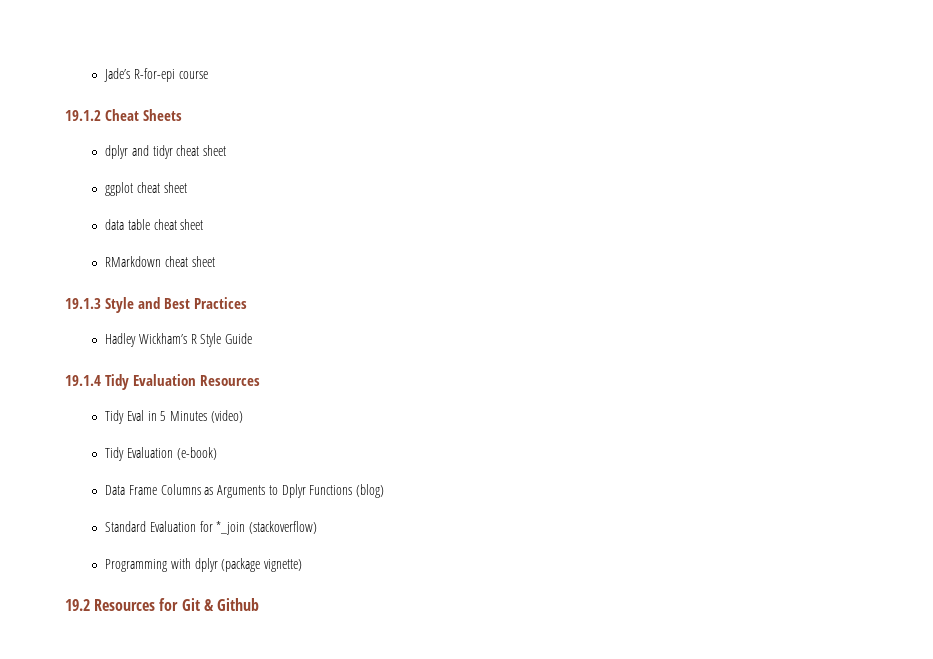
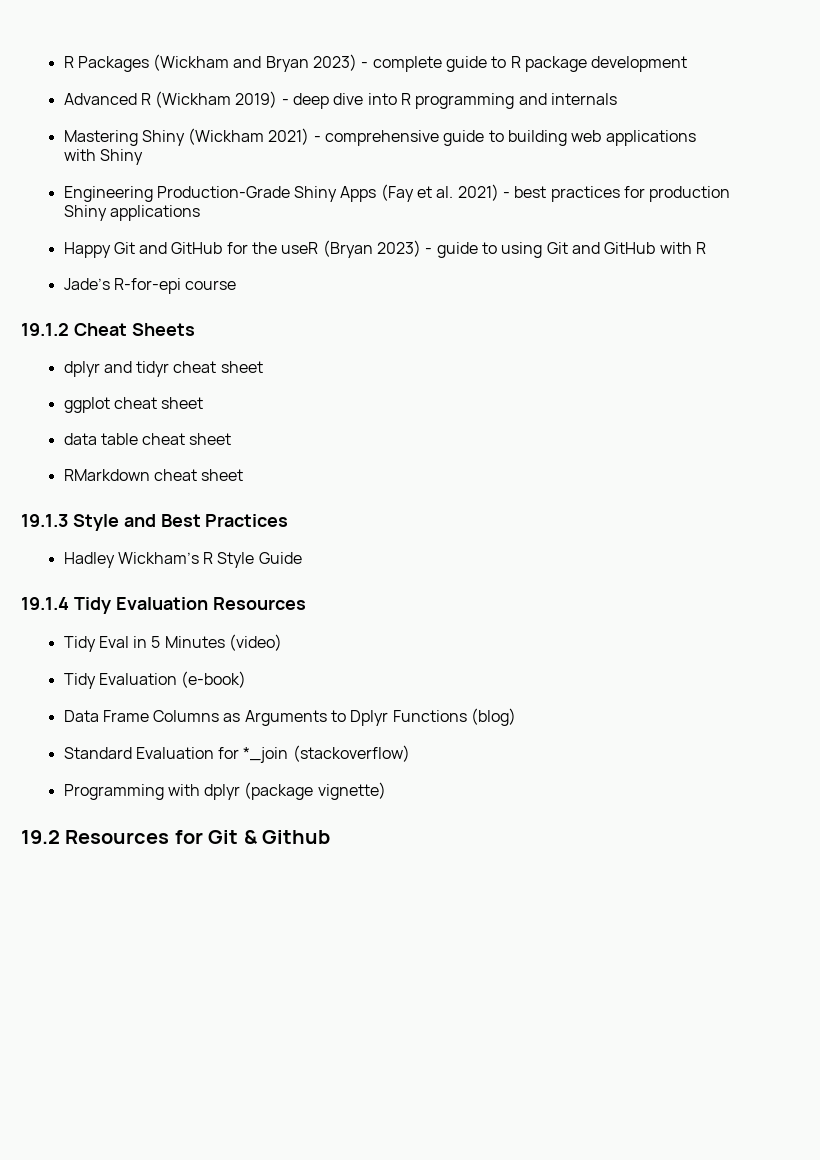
+ R Packages (Wickham and Bryan 2023) - complete guide to R package development
+ Advanced R (Wickham 2019) - deep dive into R programming and internals
+ Mastering Shiny (Wickham 2021) - comprehensive guide to building web applications with Shiny
+ Engineering Production-Grade Shiny Apps (Fay et al. 2021) - best practices for production Shiny applications
+ Happy Git and GitHub for the useR (Bryan 2023) - guide to using Git and GitHub with R

